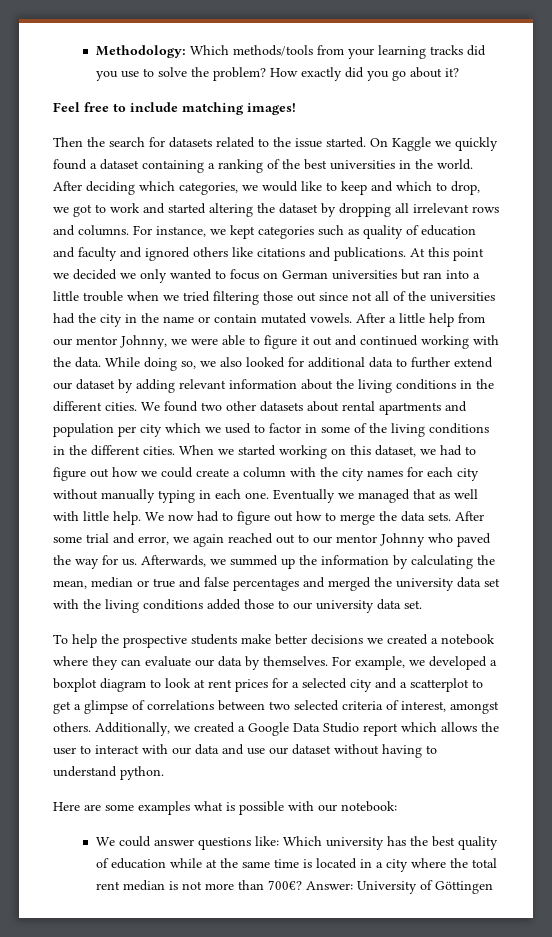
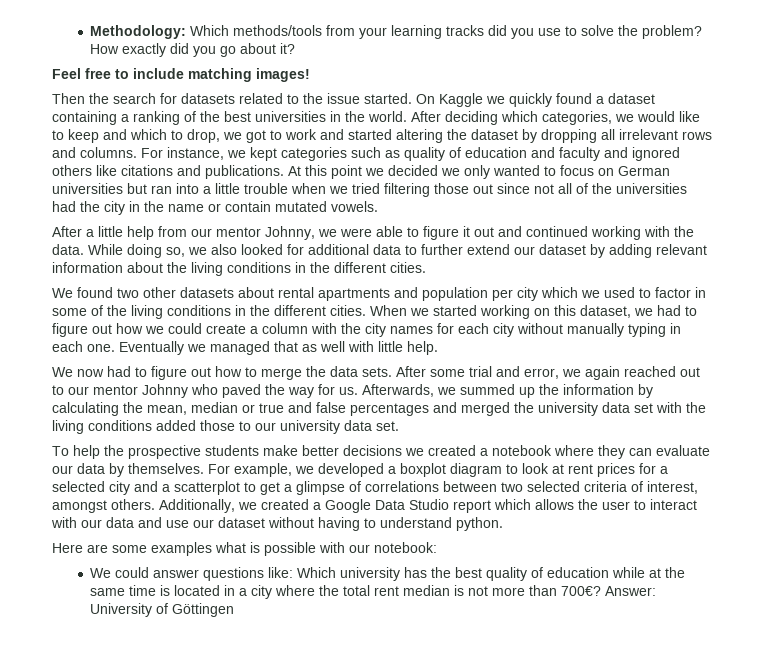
- At this point we decided we only wanted to focus on German universities but ran into a little trouble when we tried filtering those out since not all of the universities had the city in the name or contain mutated vowels. After a little help from our mentor Johnny, we were able to figure it out and continued working with the data.
+ At this point we decided we only wanted to focus on German universities but ran into a little trouble when we tried filtering those out since not all of the universities had the city in the name or contain mutated vowels.
+ After a little help from our mentor Johnny, we were able to figure it out and continued working with the data.
- While doing so, we also looked for additional data to further extend our dataset by adding relevant information about the living conditions in the different cities. We found two other datasets about rental apartments and population per city which we used to factor in some of the living conditions in the different cities.
+ While doing so, we also looked for additional data to further extend our dataset by adding relevant information about the living conditions in the different cities.
+ We found two other datasets about rental apartments and population per city which we used to factor in some of the living conditions in the different cities.
- Eventually we managed that as well with little help. We now had to figure out how to merge the data sets.
+ Eventually we managed that as well with little help.
+ We now had to figure out how to merge the data sets.

